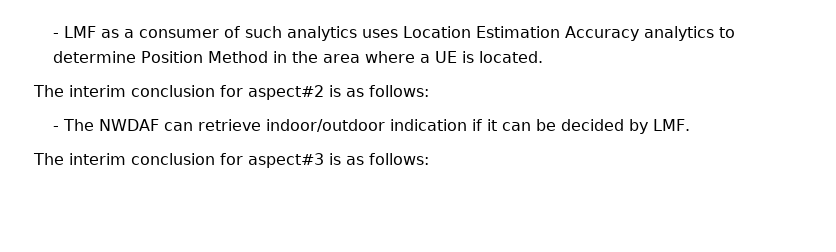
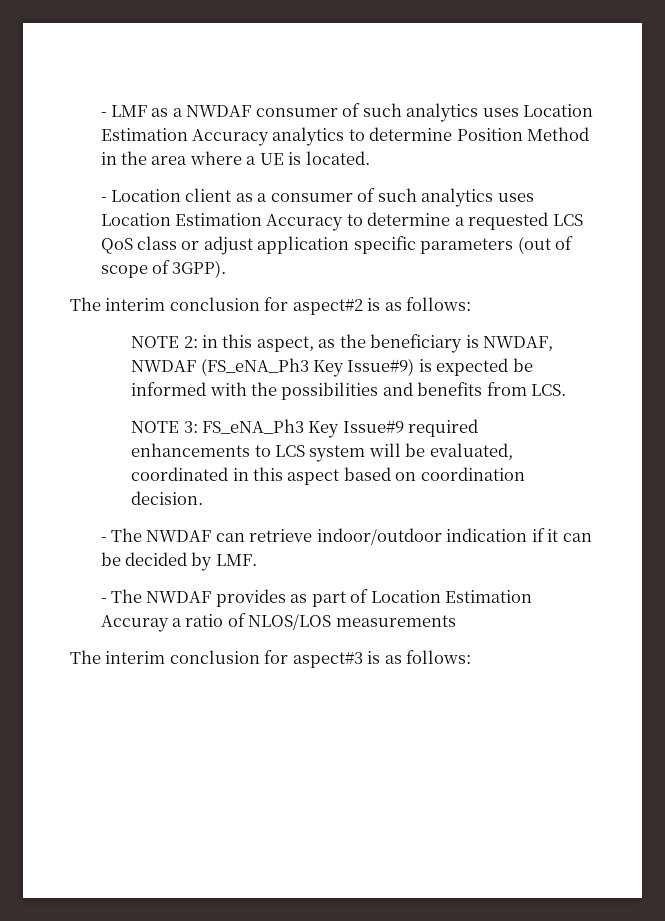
- - LMF as a consumer of such analytics uses Location Estimation Accuracy analytics to determine Position Method in the area where a UE is located.
+ - LMF as a NWDAF consumer of such analytics uses Location Estimation Accuracy analytics to determine Position Method in the area where a UE is located.
+ - Location client as a consumer of such analytics uses Location Estimation Accuracy to determine a requested LCS QoS class or adjust application specific parameters (out of scope of 3GPP).
+ NOTE 2: in this aspect, as the beneficiary is NWDAF, NWDAF (FS_eNA_Ph3 Key Issue#9) is expected be informed with the possibilities and benefits from LCS.
+ NOTE 3: FS_eNA_Ph3 Key Issue#9 required enhancements to LCS system will be evaluated, coordinated in this aspect based on coordination decision.
+ - The NWDAF provides as part of Location Estimation Accuray a ratio of NLOS/LOS measurements

